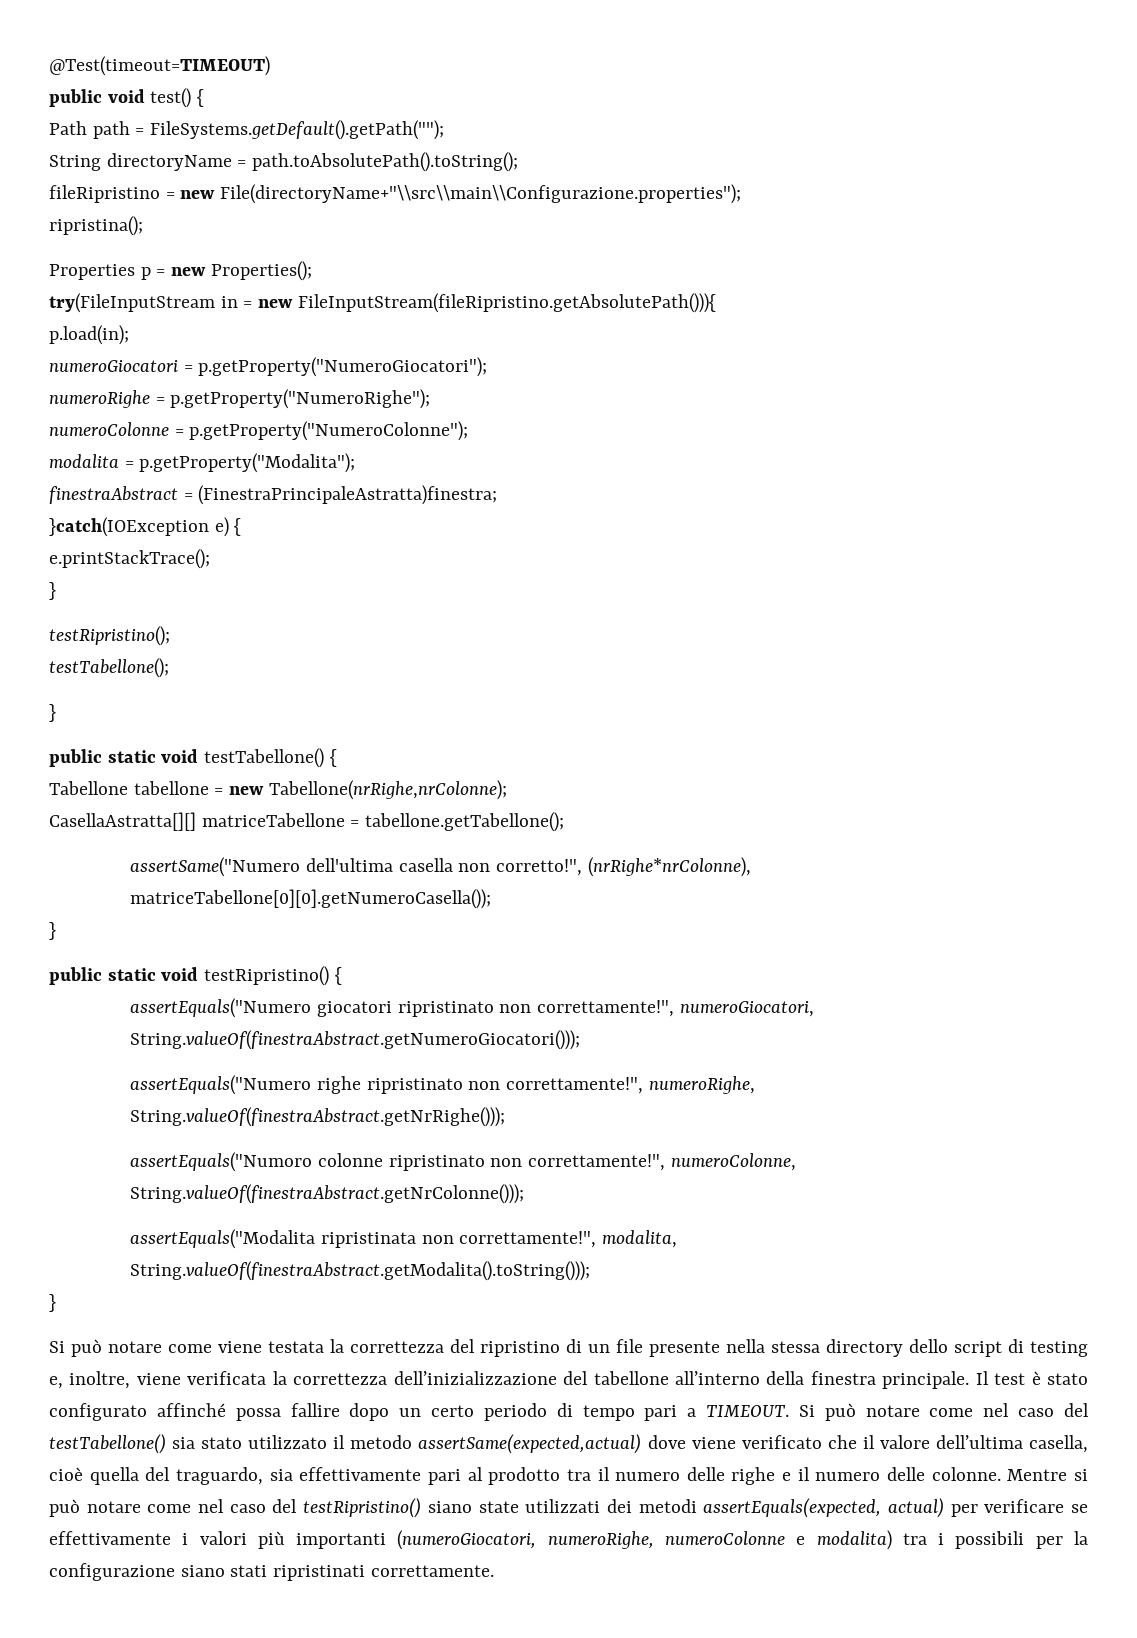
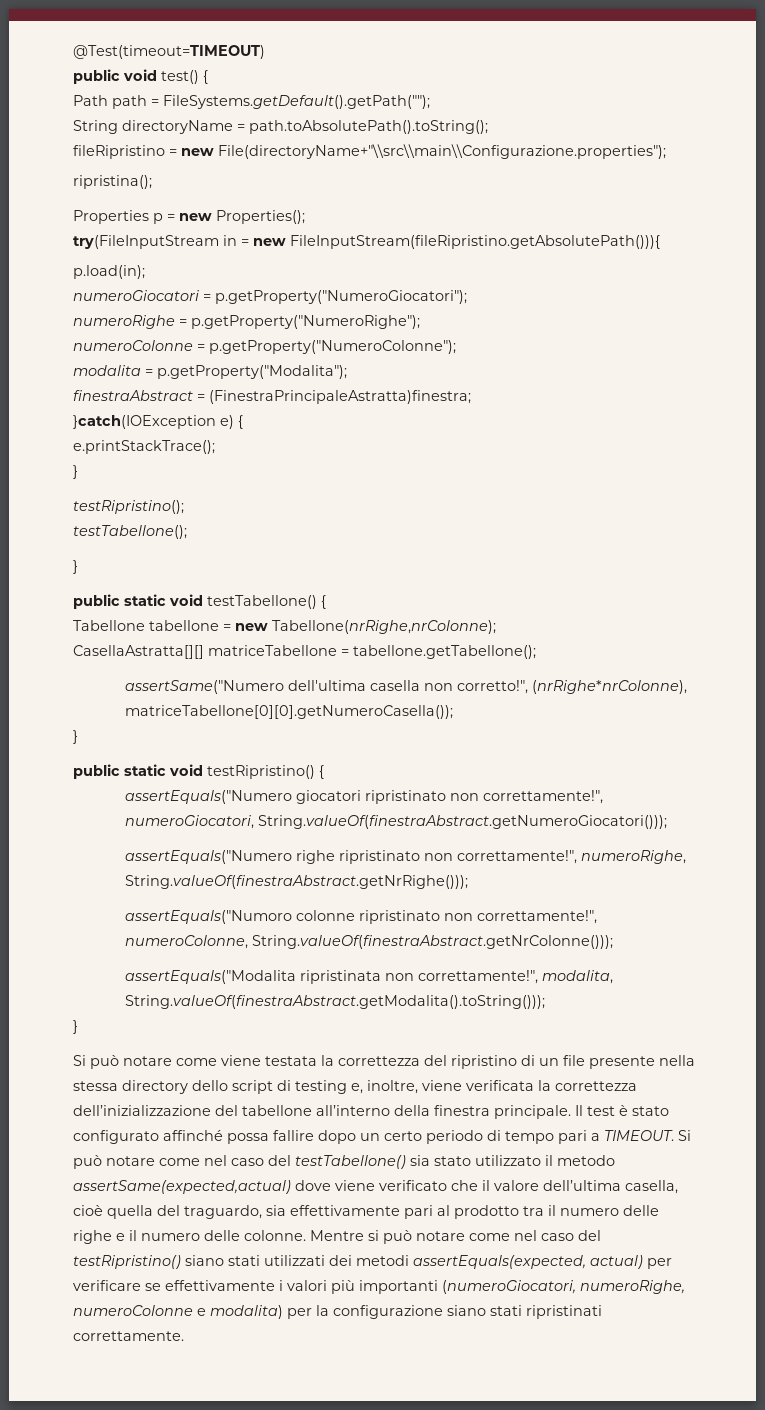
- Mentre si può notare come nel caso del testRipristino() siano state utilizzati dei metodi assertEquals(expected, actual) per verificare se effettivamente i valori più importanti (numeroGiocatori, numeroRighe, numeroColonne e modalita) tra i possibili per la configurazione siano stati ripristinati correttamente.
+ Mentre si può notare come nel caso del testRipristino() siano stati utilizzati dei metodi assertEquals(expected, actual) per verificare se effettivamente i valori più importanti (numeroGiocatori, numeroRighe, numeroColonne e modalita) per la configurazione siano stati ripristinati correttamente.

